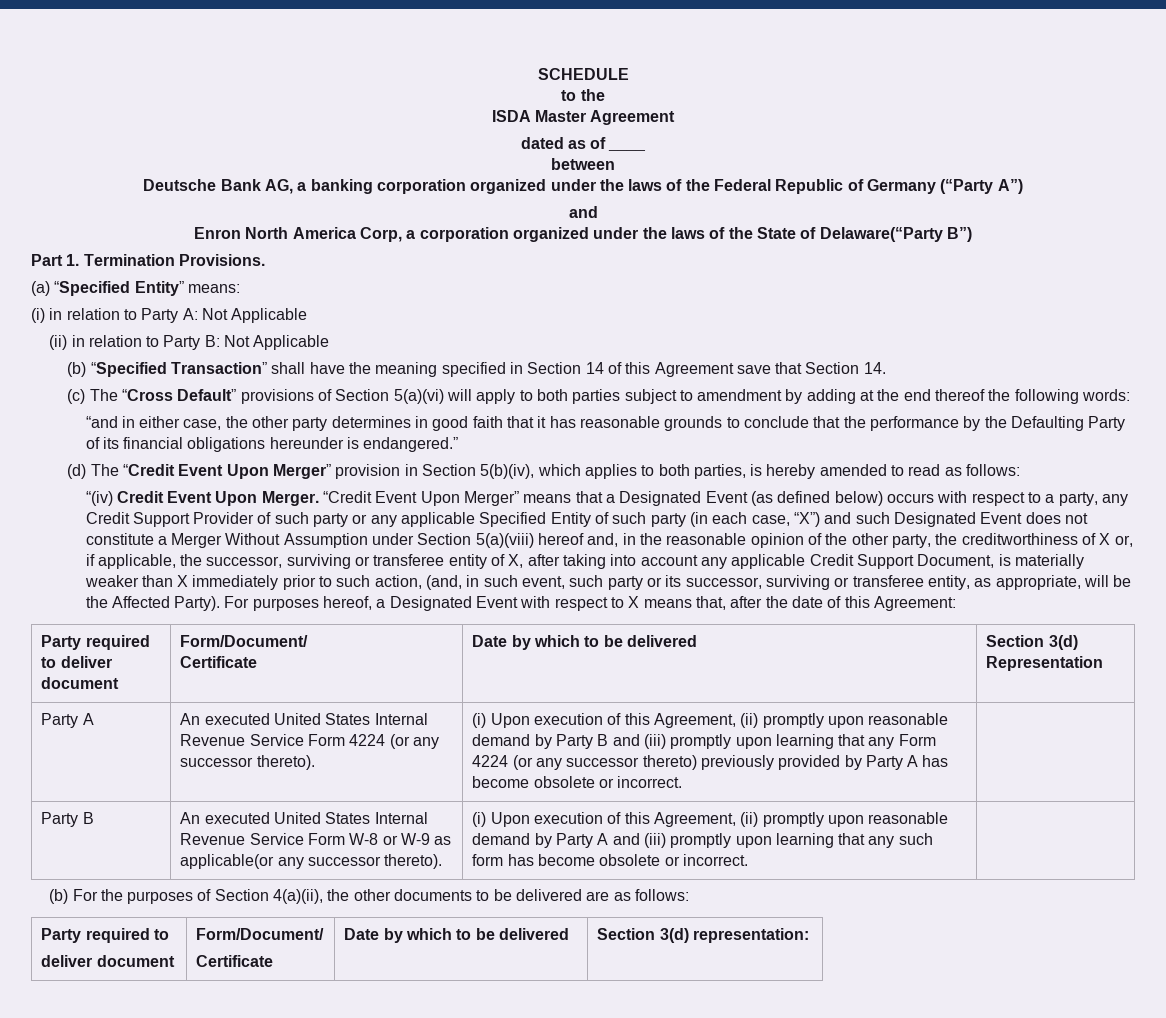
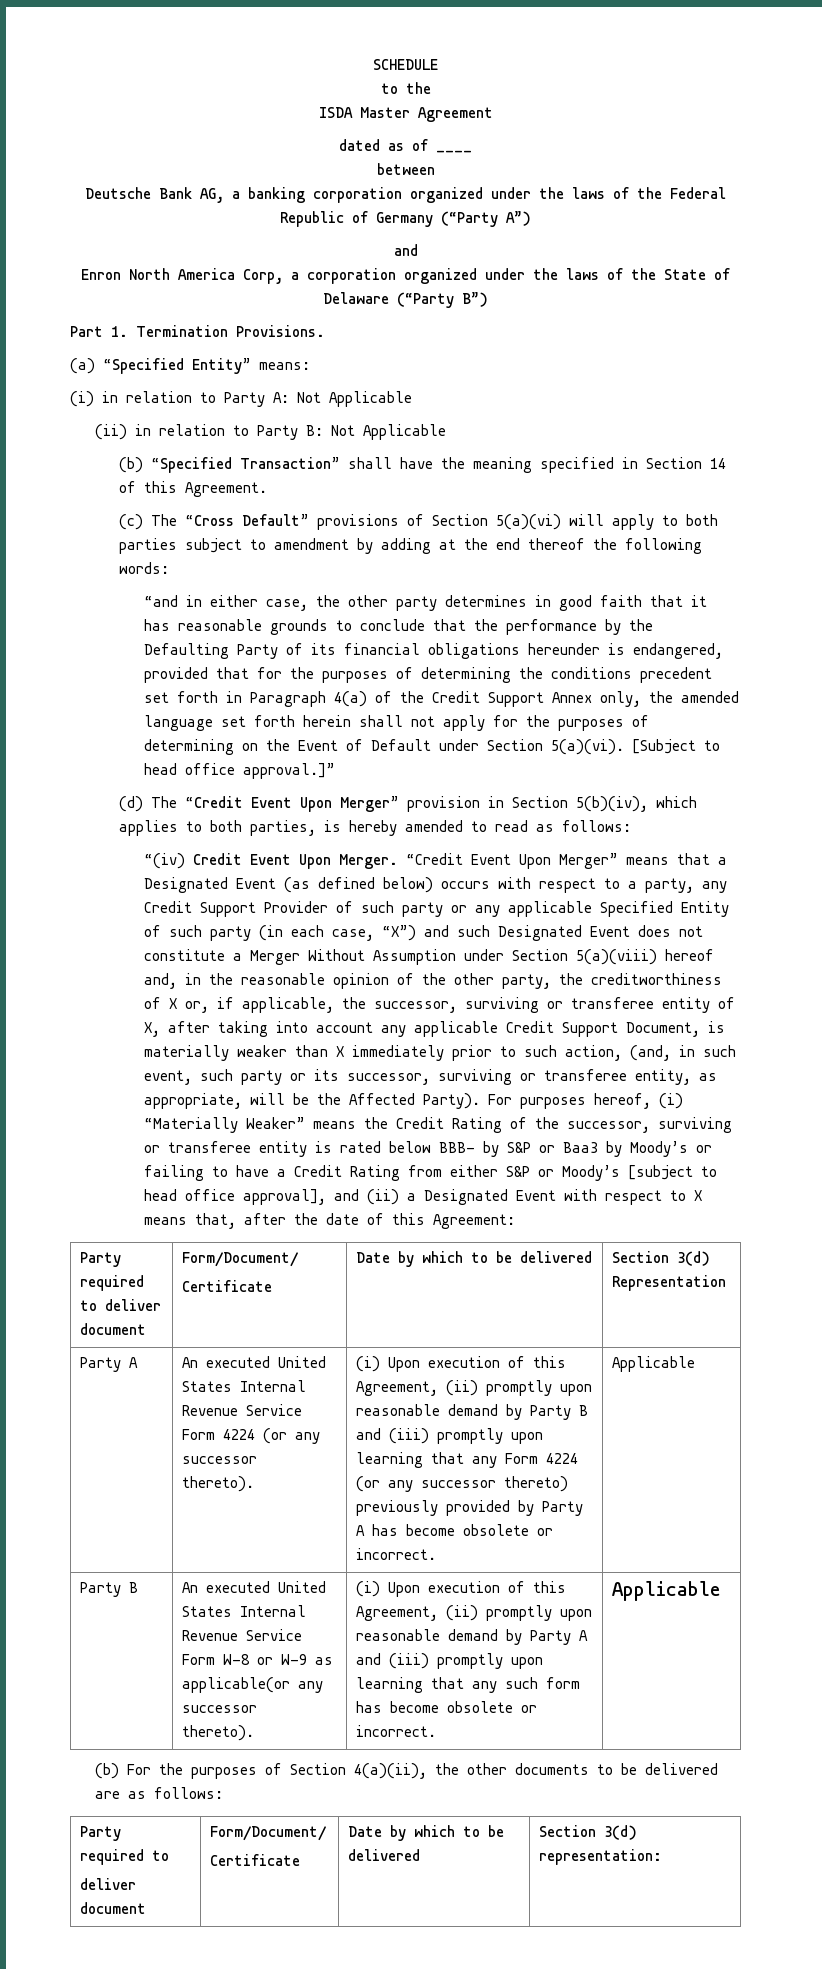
- Enron North America Corp, a corporation organized under the laws of the State of Delaware(“Party B”)
+ Enron North America Corp, a corporation organized under the laws of the State of Delaware (“Party B”)
- (b) “Specified Transaction” shall have the meaning specified in Section 14 of this Agreement save that Section 14.
+ (b) “Specified Transaction” shall have the meaning specified in Section 14 of this Agreement.
- “and in either case, the other party determines in good faith that it has reasonable grounds to conclude that the performance by the Defaulting Party of its financial obligations hereunder is endangered.”
+ “and in either case, the other party determines in good faith that it has reasonable grounds to conclude that the performance by the Defaulting Party of its financial obligations hereunder is endangered, provided that for the purposes of determining the conditions precedent set forth in Paragraph 4(a) of the Credit Support Annex only, the amended language set forth herein shall not apply for the purposes of determining on the Event of Default under Section 5(a)(vi). [Subject to head office approval.]”
- For purposes hereof, a Designated Event with respect to X means that, after the date of this Agreement:
+ For purposes hereof, (i) “Materially Weaker” means the Credit Rating of the successor, surviving or transferee entity is rated below BBB- by S&P or Baa3 by Moody’s or failing to have a Credit Rating from either S&P or Moody’s [subject to head office approval], and (ii) a Designated Event with respect to X means that, after the date of this Agreement:
- (i) Upon execution of this Agreement, (ii) promptly upon reasonable demand by Party B and (iii) promptly upon learning that any Form 4224 (or any successor thereto) previously provided by Party A has become obsolete or incorrect.
+ (i) Upon execution of this Agreement, (ii) promptly upon reasonable demand by Party B and (iii) promptly upon learning that any Form 4224 (or any successor thereto) previously provided by Party A has become obsolete or incorrect. | Applicable
- (i) Upon execution of this Agreement, (ii) promptly upon reasonable demand by Party A and (iii) promptly upon learning that any such form has become obsolete or incorrect.
+ (i) Upon execution of this Agreement, (ii) promptly upon reasonable demand by Party A and (iii) promptly upon learning that any such form has become obsolete or incorrect. | Applicable

